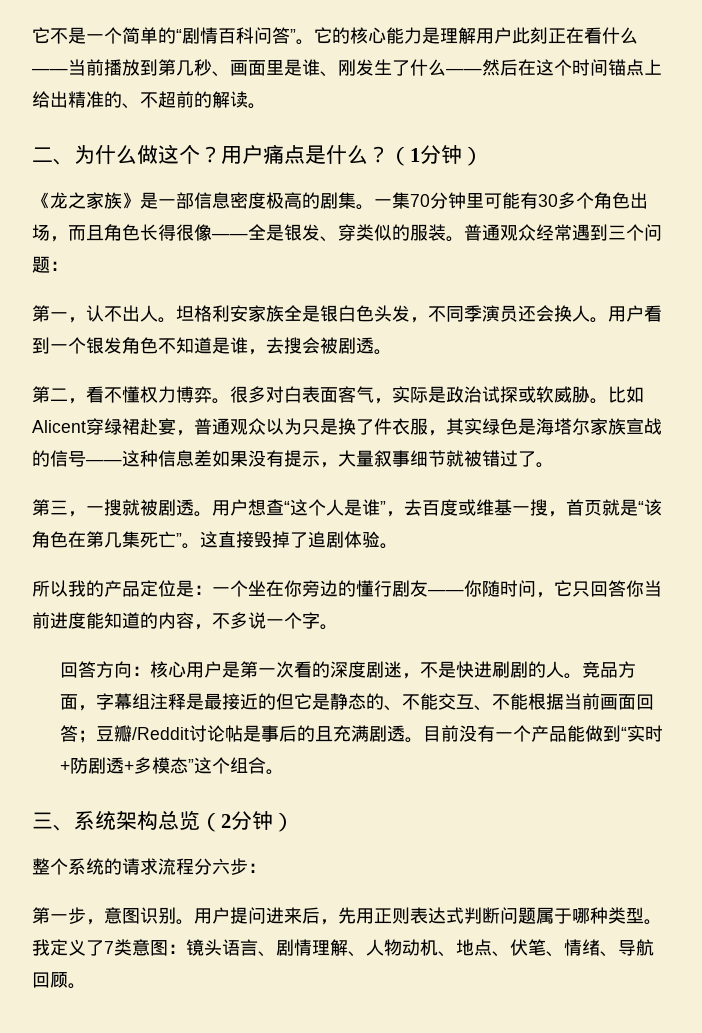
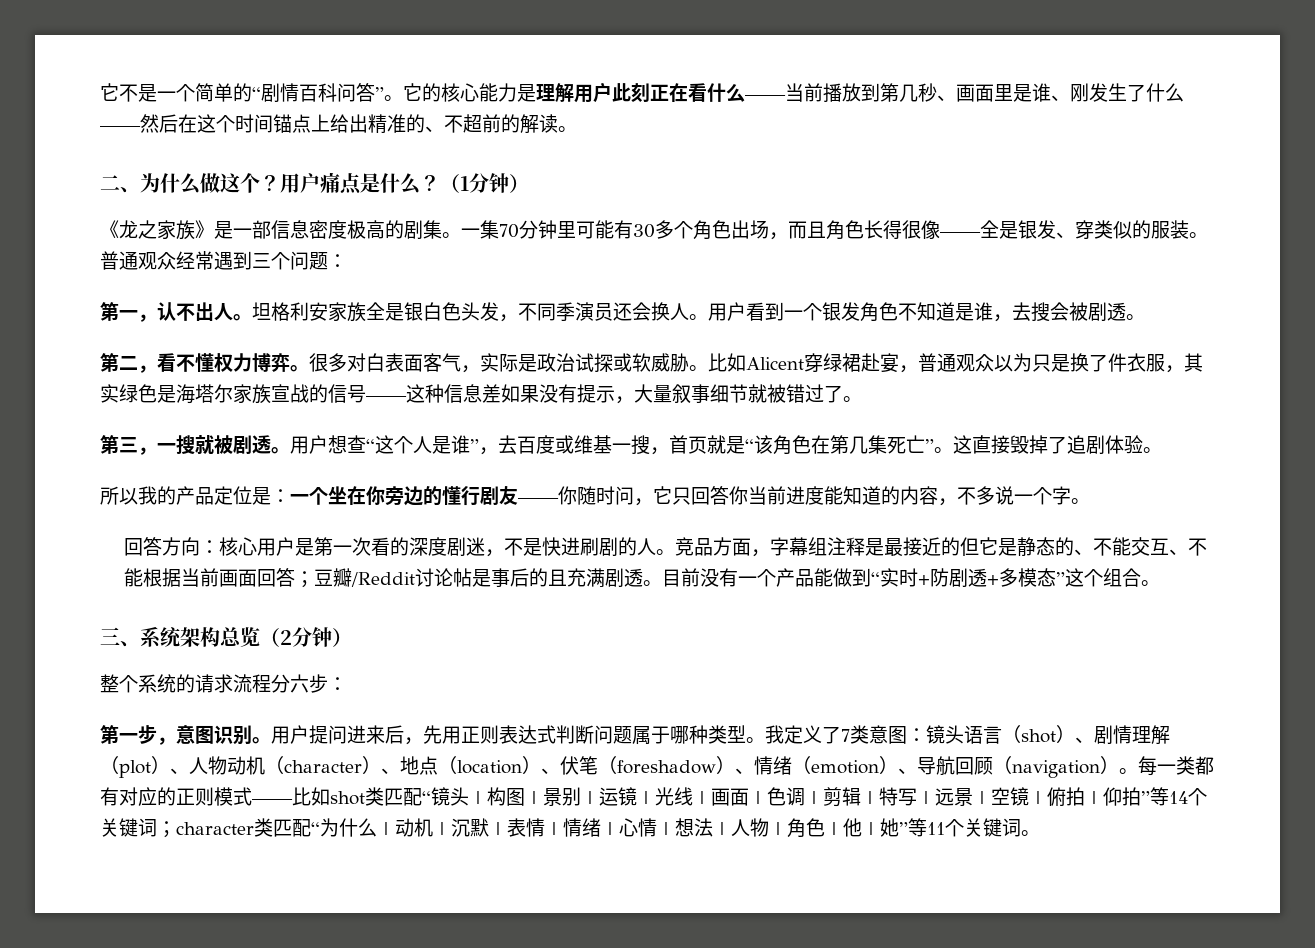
- 我定义了7类意图：镜头语言、剧情理解、人物动机、地点、伏笔、情绪、导航回顾。
+ 我定义了7类意图：镜头语言（shot）、剧情理解（plot）、人物动机（character）、地点（location）、伏笔（foreshadow）、情绪（emotion）、导航回顾（navigation）。每一类都有对应的正则模式——比如shot类匹配“镜头 | 构图 | 景别 | 运镜 | 光线 | 画面 | 色调 | 剪辑 | 特写 | 远景 | 空镜 | 俯拍 | 仰拍”等14个关键词；character类匹配“为什么 | 动机 | 沉默 | 表情 | 情绪 | 心情 | 想法 | 人物 | 角色 | 他 | 她”等11个关键词。

